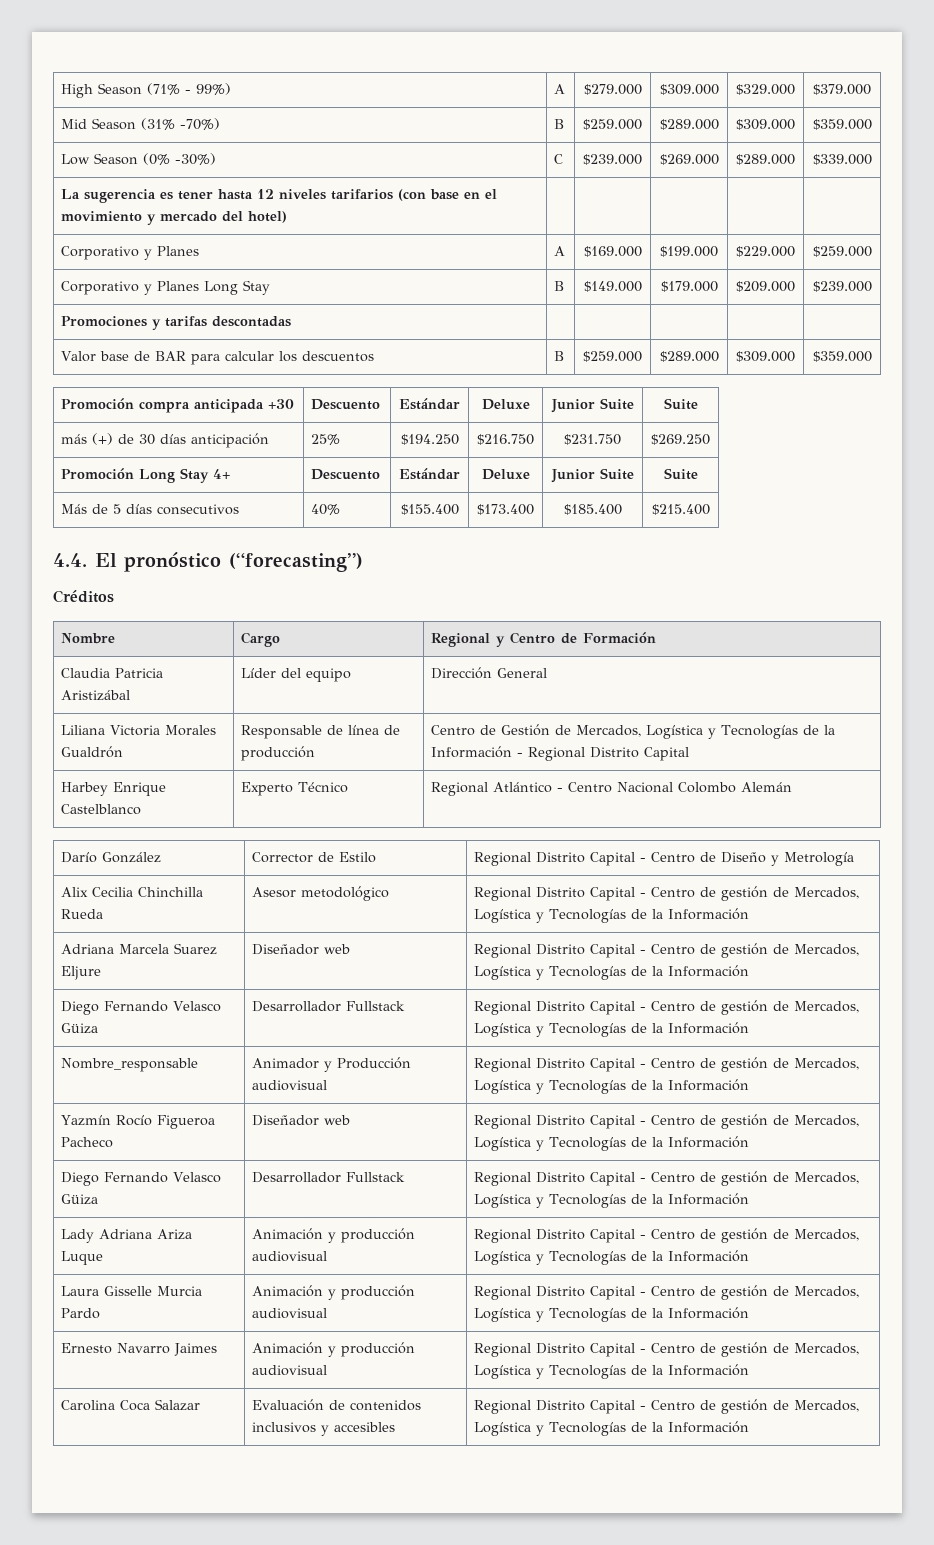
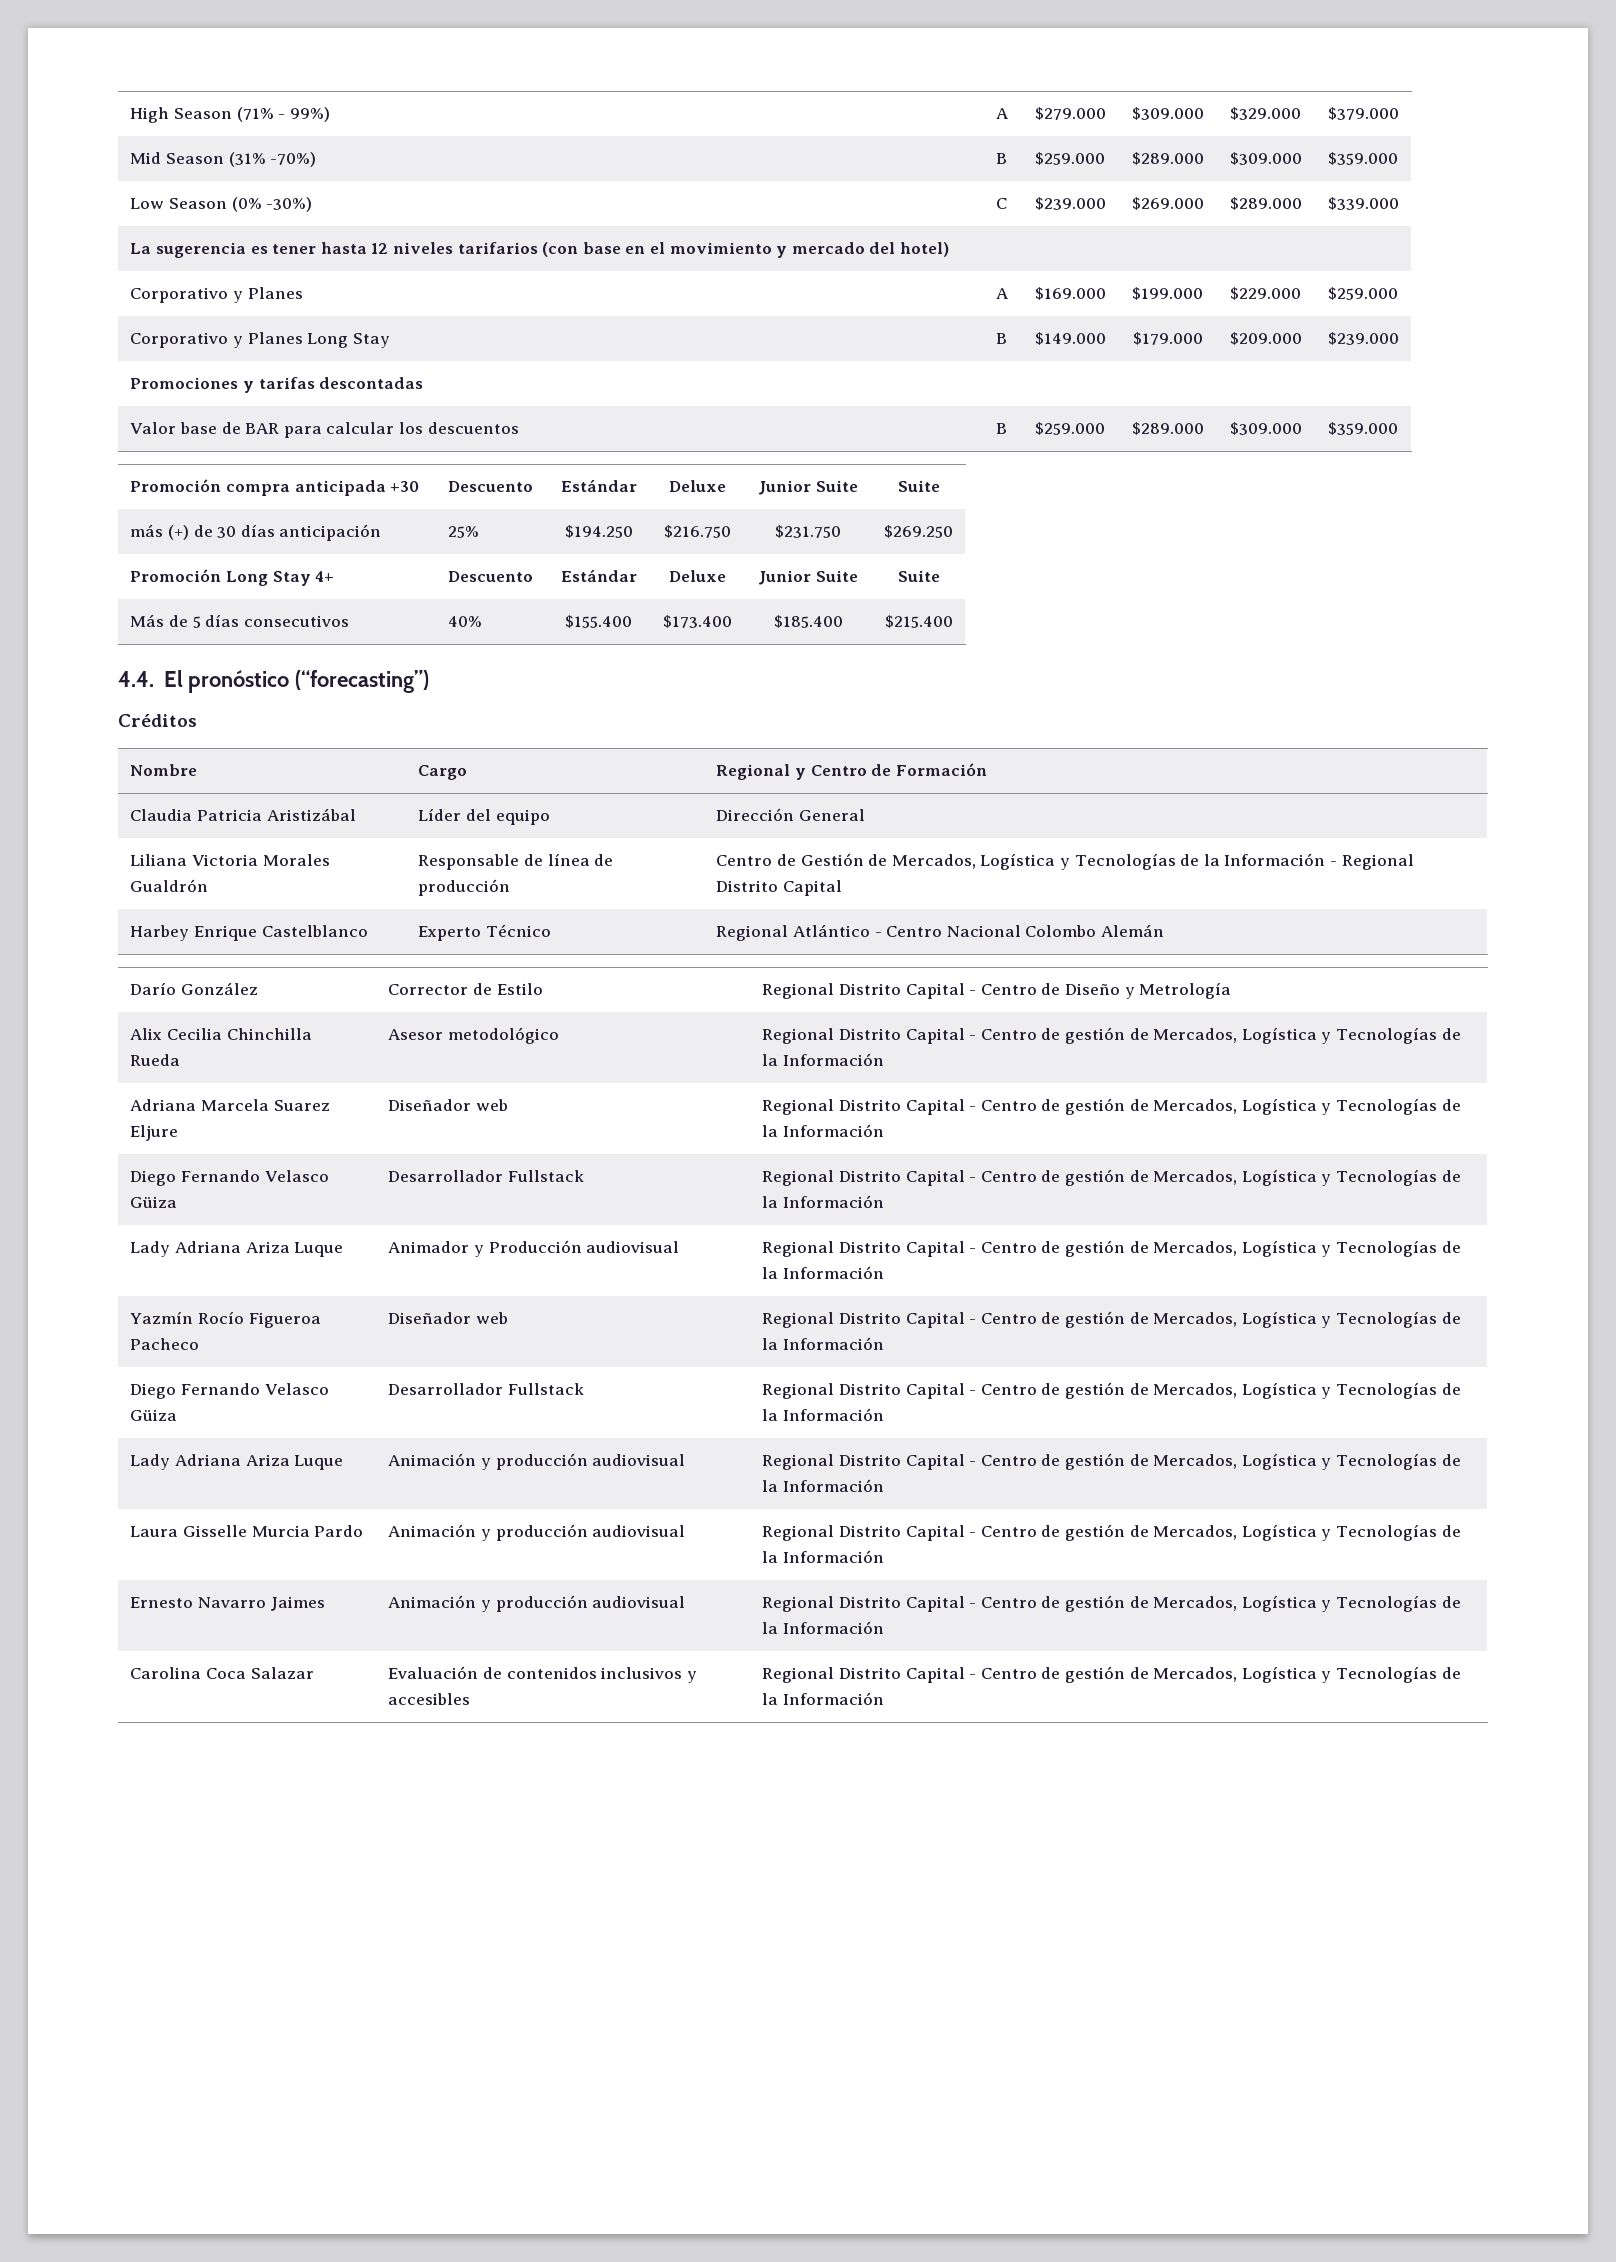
- Nombre_responsable | Animador y Producción audiovisual | Regional Distrito Capital - Centro de gestión de Mercados, Logística y Tecnologías de la Información
+ Lady Adriana Ariza Luque | Animador y Producción audiovisual | Regional Distrito Capital - Centro de gestión de Mercados, Logística y Tecnologías de la Información

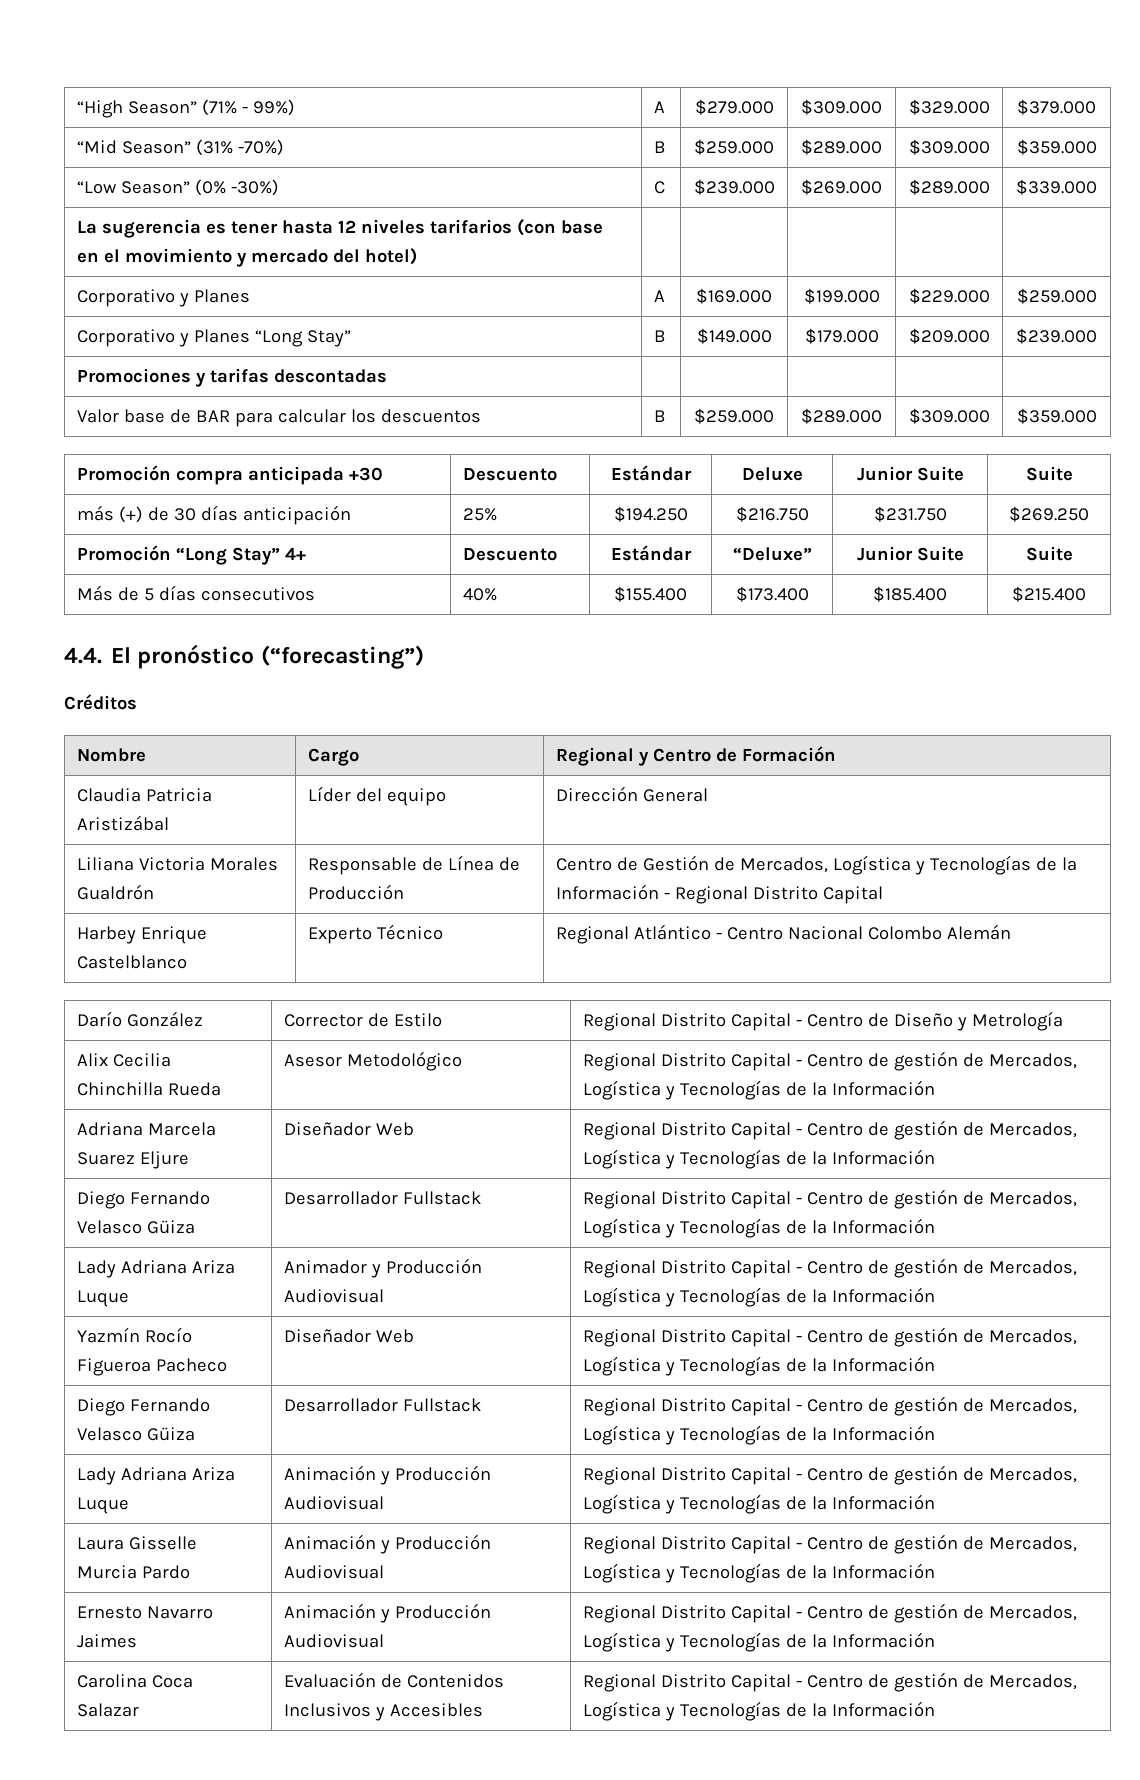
- High Season (71% - 99%) | A | $279.000 | $309.000 | $329.000 | $379.000
+ “High Season” (71% - 99%) | A | $279.000 | $309.000 | $329.000 | $379.000
- Mid Season (31% -70%) | B | $259.000 | $289.000 | $309.000 | $359.000
+ “Mid Season” (31% -70%) | B | $259.000 | $289.000 | $309.000 | $359.000
- Low Season (0% -30%) | C | $239.000 | $269.000 | $289.000 | $339.000
+ “Low Season” (0% -30%) | C | $239.000 | $269.000 | $289.000 | $339.000
- Corporativo y Planes Long Stay | B | $149.000 | $179.000 | $209.000 | $239.000
+ Corporativo y Planes “Long Stay” | B | $149.000 | $179.000 | $209.000 | $239.000
- Promoción Long Stay 4+ | Descuento | Estándar | Deluxe | Junior Suite | Suite
+ Promoción “Long Stay” 4+ | Descuento | Estándar | “Deluxe” | Junior Suite | Suite
- Liliana Victoria Morales Gualdrón | Responsable de línea de producción | Centro de Gestión de Mercados, Logística y Tecnologías de la Información - Regional Distrito Capital
+ Liliana Victoria Morales Gualdrón | Responsable de Línea de Producción | Centro de Gestión de Mercados, Logística y Tecnologías de la Información - Regional Distrito Capital
- Alix Cecilia Chinchilla Rueda | Asesor metodológico | Regional Distrito Capital - Centro de gestión de Mercados, Logística y Tecnologías de la Información
+ Alix Cecilia Chinchilla Rueda | Asesor Metodológico | Regional Distrito Capital - Centro de gestión de Mercados, Logística y Tecnologías de la Información
- Adriana Marcela Suarez Eljure | Diseñador web | Regional Distrito Capital - Centro de gestión de Mercados, Logística y Tecnologías de la Información
+ Adriana Marcela Suarez Eljure | Diseñador Web | Regional Distrito Capital - Centro de gestión de Mercados, Logística y Tecnologías de la Información
- Lady Adriana Ariza Luque | Animador y Producción audiovisual | Regional Distrito Capital - Centro de gestión de Mercados, Logística y Tecnologías de la Información
+ Lady Adriana Ariza Luque | Animador y Producción Audiovisual | Regional Distrito Capital - Centro de gestión de Mercados, Logística y Tecnologías de la Información
- Yazmín Rocío Figueroa Pacheco | Diseñador web | Regional Distrito Capital - Centro de gestión de Mercados, Logística y Tecnologías de la Información
+ Yazmín Rocío Figueroa Pacheco | Diseñador Web | Regional Distrito Capital - Centro de gestión de Mercados, Logística y Tecnologías de la Información
- Lady Adriana Ariza Luque | Animación y producción audiovisual | Regional Distrito Capital - Centro de gestión de Mercados, Logística y Tecnologías de la Información
+ Lady Adriana Ariza Luque | Animación y Producción Audiovisual | Regional Distrito Capital - Centro de gestión de Mercados, Logística y Tecnologías de la Información
- Laura Gisselle Murcia Pardo | Animación y producción audiovisual | Regional Distrito Capital - Centro de gestión de Mercados, Logística y Tecnologías de la Información
+ Laura Gisselle Murcia Pardo | Animación y Producción Audiovisual | Regional Distrito Capital - Centro de gestión de Mercados, Logística y Tecnologías de la Información
- Ernesto Navarro Jaimes | Animación y producción audiovisual | Regional Distrito Capital - Centro de gestión de Mercados, Logística y Tecnologías de la Información
+ Ernesto Navarro Jaimes | Animación y Producción Audiovisual | Regional Distrito Capital - Centro de gestión de Mercados, Logística y Tecnologías de la Información
- Carolina Coca Salazar | Evaluación de contenidos inclusivos y accesibles | Regional Distrito Capital - Centro de gestión de Mercados, Logística y Tecnologías de la Información
+ Carolina Coca Salazar | Evaluación de Contenidos Inclusivos y Accesibles | Regional Distrito Capital - Centro de gestión de Mercados, Logística y Tecnologías de la Información

